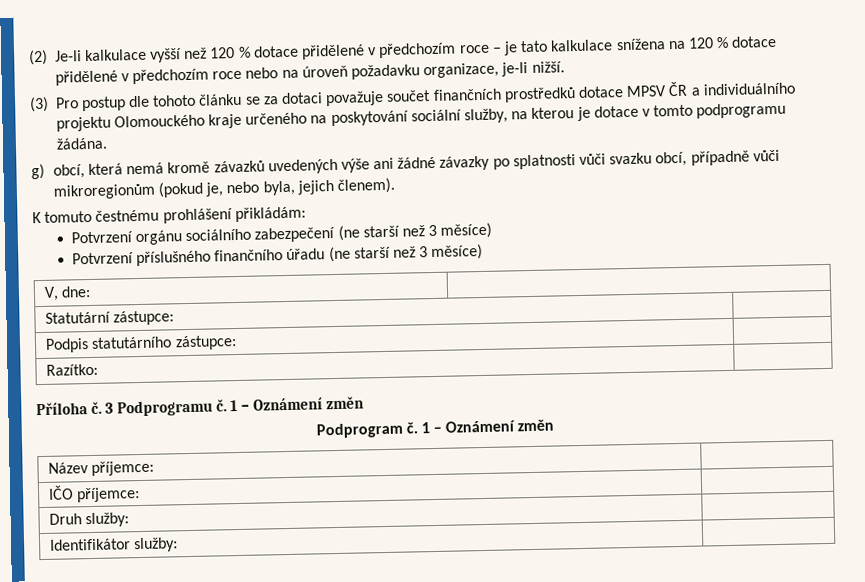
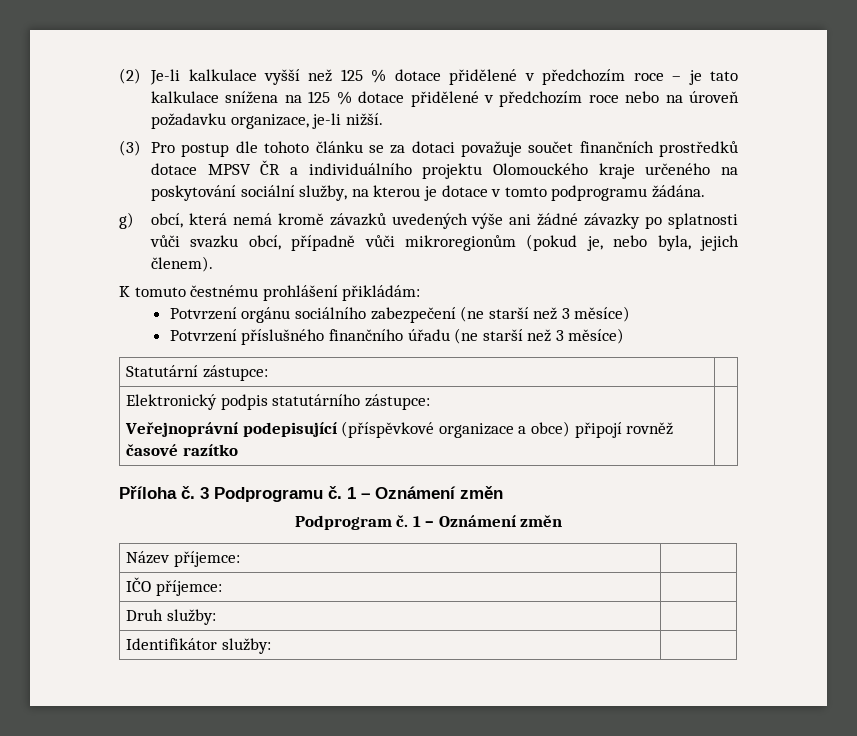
- (2) Je-li kalkulace vyšší než 120 % dotace přidělené v předchozím roce – je tato kalkulace snížena na 120 % dotace přidělené v předchozím roce nebo na úroveň požadavku organizace, je-li nižší.
+ (2) Je-li kalkulace vyšší než 125 % dotace přidělené v předchozím roce – je tato kalkulace snížena na 125 % dotace přidělené v předchozím roce nebo na úroveň požadavku organizace, je-li nižší.
- V, dne: |
- Podpis statutárního zástupce: |
- Razítko: |
+ Elektronický podpis statutárního zástupce:
+ Veřejnoprávní podepisující (příspěvkové organizace a obce) připojí rovněž časové razítko |

